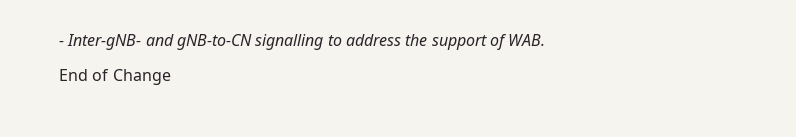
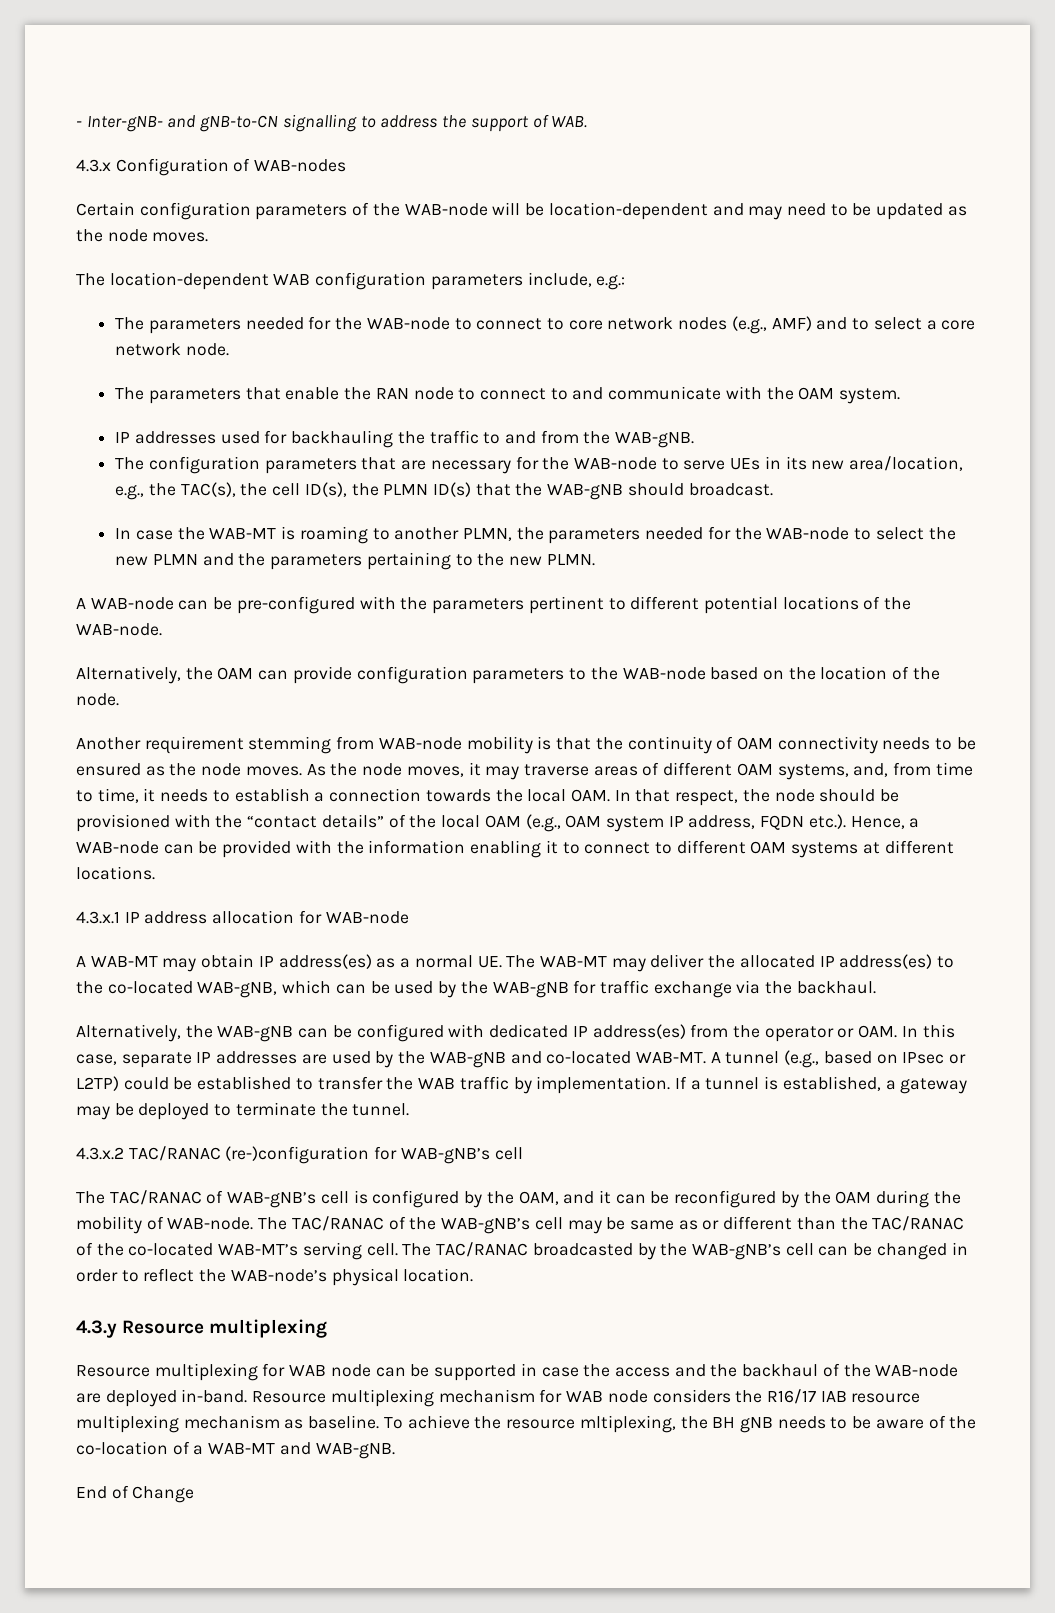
+ 4.3.x Configuration of WAB-nodes
+ Certain configuration parameters of the WAB-node will be location-dependent and may need to be updated as the node moves.
+ The location-dependent WAB configuration parameters include, e.g.:
+ The parameters needed for the WAB-node to connect to core network nodes (e.g., AMF) and to select a core network node.
+ The parameters that enable the RAN node to connect to and communicate with the OAM system.
+ IP addresses used for backhauling the traffic to and from the WAB-gNB.
+ The configuration parameters that are necessary for the WAB-node to serve UEs in its new area/location, e.g., the TAC(s), the cell ID(s), the PLMN ID(s) that the WAB-gNB should broadcast.
+ In case the WAB-MT is roaming to another PLMN, the parameters needed for the WAB-node to select the new PLMN and the parameters pertaining to the new PLMN.
+ A WAB-node can be pre-configured with the parameters pertinent to different potential locations of the WAB-node.
+ Alternatively, the OAM can provide configuration parameters to the WAB-node based on the location of the node.
+ Another requirement stemming from WAB-node mobility is that the continuity of OAM connectivity needs to be ensured as the node moves. As the node moves, it may traverse areas of different OAM systems, and, from time to time, it needs to establish a connection towards the local OAM. In that respect, the node should be provisioned with the “contact details” of the local OAM (e.g., OAM system IP address, FQDN etc.). Hence, a WAB-node can be provided with the information enabling it to connect to different OAM systems at different locations.
+ 4.3.x.1 IP address allocation for WAB-node
+ A WAB-MT may obtain IP address(es) as a normal UE. The WAB-MT may deliver the allocated IP address(es) to the co-located WAB-gNB, which can be used by the WAB-gNB for traffic exchange via the backhaul.
+ Alternatively, the WAB-gNB can be configured with dedicated IP address(es) from the operator or OAM. In this case, separate IP addresses are used by the WAB-gNB and co-located WAB-MT. A tunnel (e.g., based on IPsec or L2TP) could be established to transfer the WAB traffic by implementation. If a tunnel is established, a gateway may be deployed to terminate the tunnel.
+ 4.3.x.2 TAC/RANAC (re-)configuration for WAB-gNB’s cell
+ The TAC/RANAC of WAB-gNB’s cell is configured by the OAM, and it can be reconfigured by the OAM during the mobility of WAB-node. The TAC/RANAC of the WAB-gNB’s cell may be same as or different than the TAC/RANAC of the co-located WAB-MT’s serving cell. The TAC/RANAC broadcasted by the WAB-gNB’s cell can be changed in order to reflect the WAB-node’s physical location.
+ 4.3.y Resource multiplexing
+ Resource multiplexing for WAB node can be supported in case the access and the backhaul of the WAB-node are deployed in-band. Resource multiplexing mechanism for WAB node considers the R16/17 IAB resource multiplexing mechanism as baseline. To achieve the resource mltiplexing, the BH gNB needs to be aware of the co-location of a WAB-MT and WAB-gNB.

